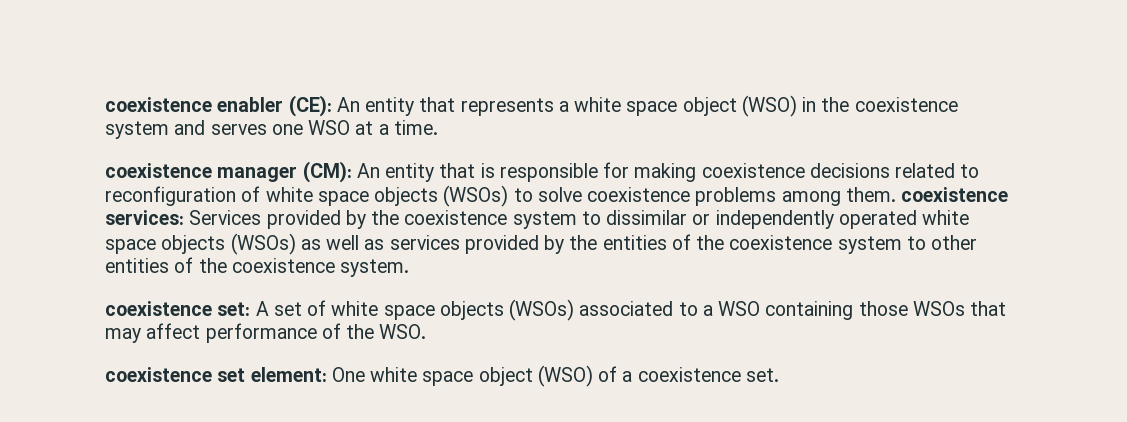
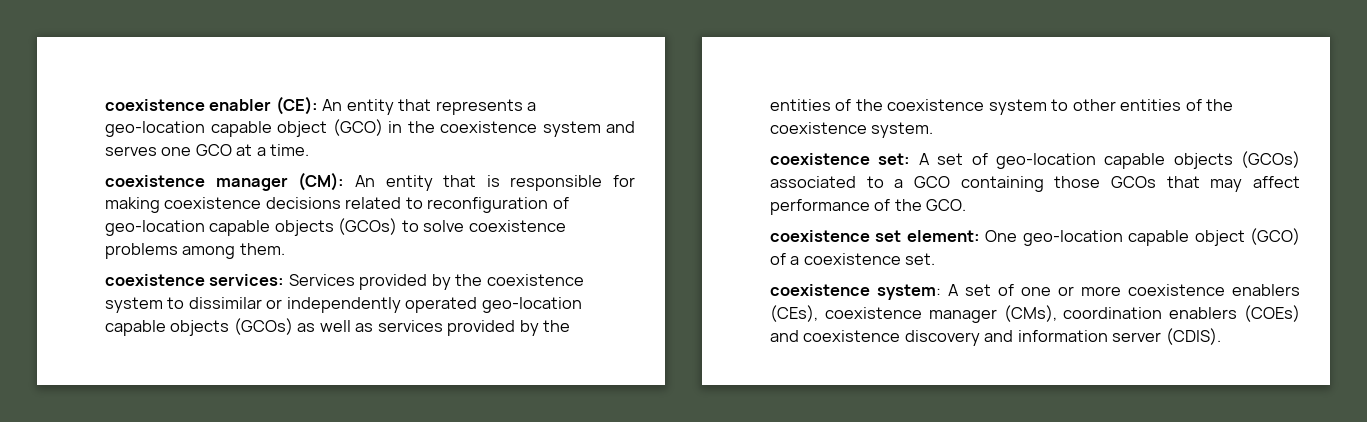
- coexistence enabler (CE): An entity that represents a white space object (WSO) in the coexistence system and serves one WSO at a time.
+ coexistence enabler (CE): An entity that represents a geo-location capable object (GCO) in the coexistence system and serves one GCO at a time.
- coexistence manager (CM): An entity that is responsible for making coexistence decisions related to reconfiguration of white space objects (WSOs) to solve coexistence problems among them. coexistence services: Services provided by the coexistence system to dissimilar or independently operated white space objects (WSOs) as well as services provided by the entities of the coexistence system to other entities of the coexistence system.
+ coexistence manager (CM): An entity that is responsible for making coexistence decisions related to reconfiguration of geo-location capable objects (GCOs) to solve coexistence problems among them.
+ coexistence services: Services provided by the coexistence system to dissimilar or independently operated geo-location capable objects (GCOs) as well as services provided by the entities of the coexistence system to other entities of the coexistence system.
- coexistence set: A set of white space objects (WSOs) associated to a WSO containing those WSOs that may affect performance of the WSO.
+ coexistence set: A set of geo-location capable objects (GCOs) associated to a GCO containing those GCOs that may affect performance of the GCO.
- coexistence set element: One white space object (WSO) of a coexistence set.
+ coexistence set element: One geo-location capable object (GCO) of a coexistence set.
+ coexistence system: A set of one or more coexistence enablers (CEs), coexistence manager (CMs), coordination enablers (COEs) and coexistence discovery and information server (CDIS).

